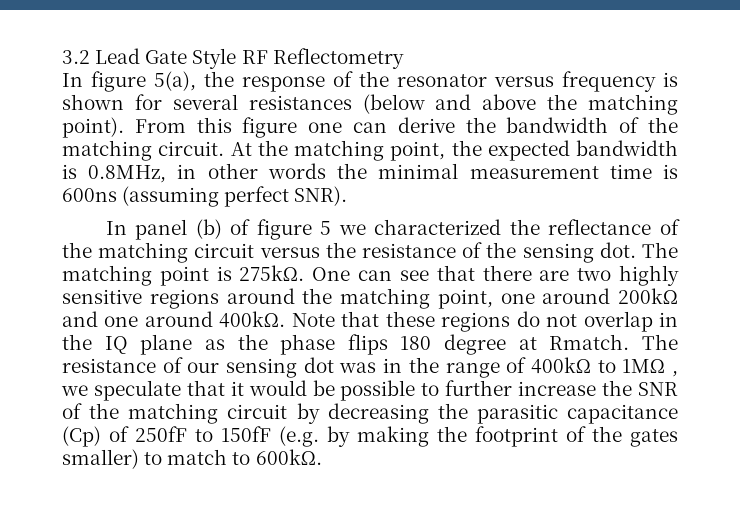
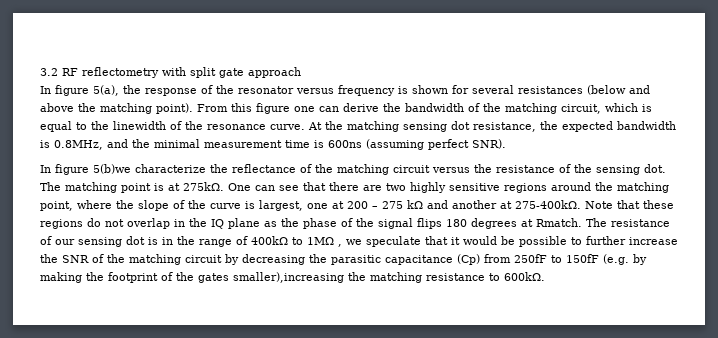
- 3.2 Lead Gate Style RF Reflectometry
+ 3.2 RF reflectometry with split gate approach
- From this figure one can derive the bandwidth of the matching circuit. At the matching point, the expected bandwidth is 0.8MHz, in other words the minimal measurement time is 600ns (assuming perfect SNR).
+ From this figure one can derive the bandwidth of the matching circuit, which is equal to the linewidth of the resonance curve. At the matching sensing dot resistance, the expected bandwidth is 0.8MHz, and the minimal measurement time is 600ns (assuming perfect SNR).
- In panel (b) of figure 5 we characterized the reflectance of the matching circuit versus the resistance of the sensing dot.
+ In figure 5(b)we characterize the reflectance of the matching circuit versus the resistance of the sensing dot.
- The matching point is 275kΩ.
+ The matching point is at 275kΩ.
- One can see that there are two highly sensitive regions around the matching point, one around 200kΩ and one around 400kΩ.
+ One can see that there are two highly sensitive regions around the matching point, where the slope of the curve is largest, one at 200 – 275 kΩ and another at 275-400kΩ.
- Note that these regions do not overlap in the IQ plane as the phase flips 180 degree at Rmatch.
+ Note that these regions do not overlap in the IQ plane as the phase of the signal flips 180 degrees at Rmatch.
- The resistance of our sensing dot was in the range of 400kΩ to 1MΩ , we speculate that it would be possible to further increase the SNR of the matching circuit by decreasing the parasitic capacitance (Cp) of 250fF to 150fF (e.g. by making the footprint of the gates smaller) to match to 600kΩ.
+ The resistance of our sensing dot is in the range of 400kΩ to 1MΩ , we speculate that it would be possible to further increase the SNR of the matching circuit by decreasing the parasitic capacitance (Cp) from 250fF to 150fF (e.g. by making the footprint of the gates smaller),increasing the matching resistance to 600kΩ.

